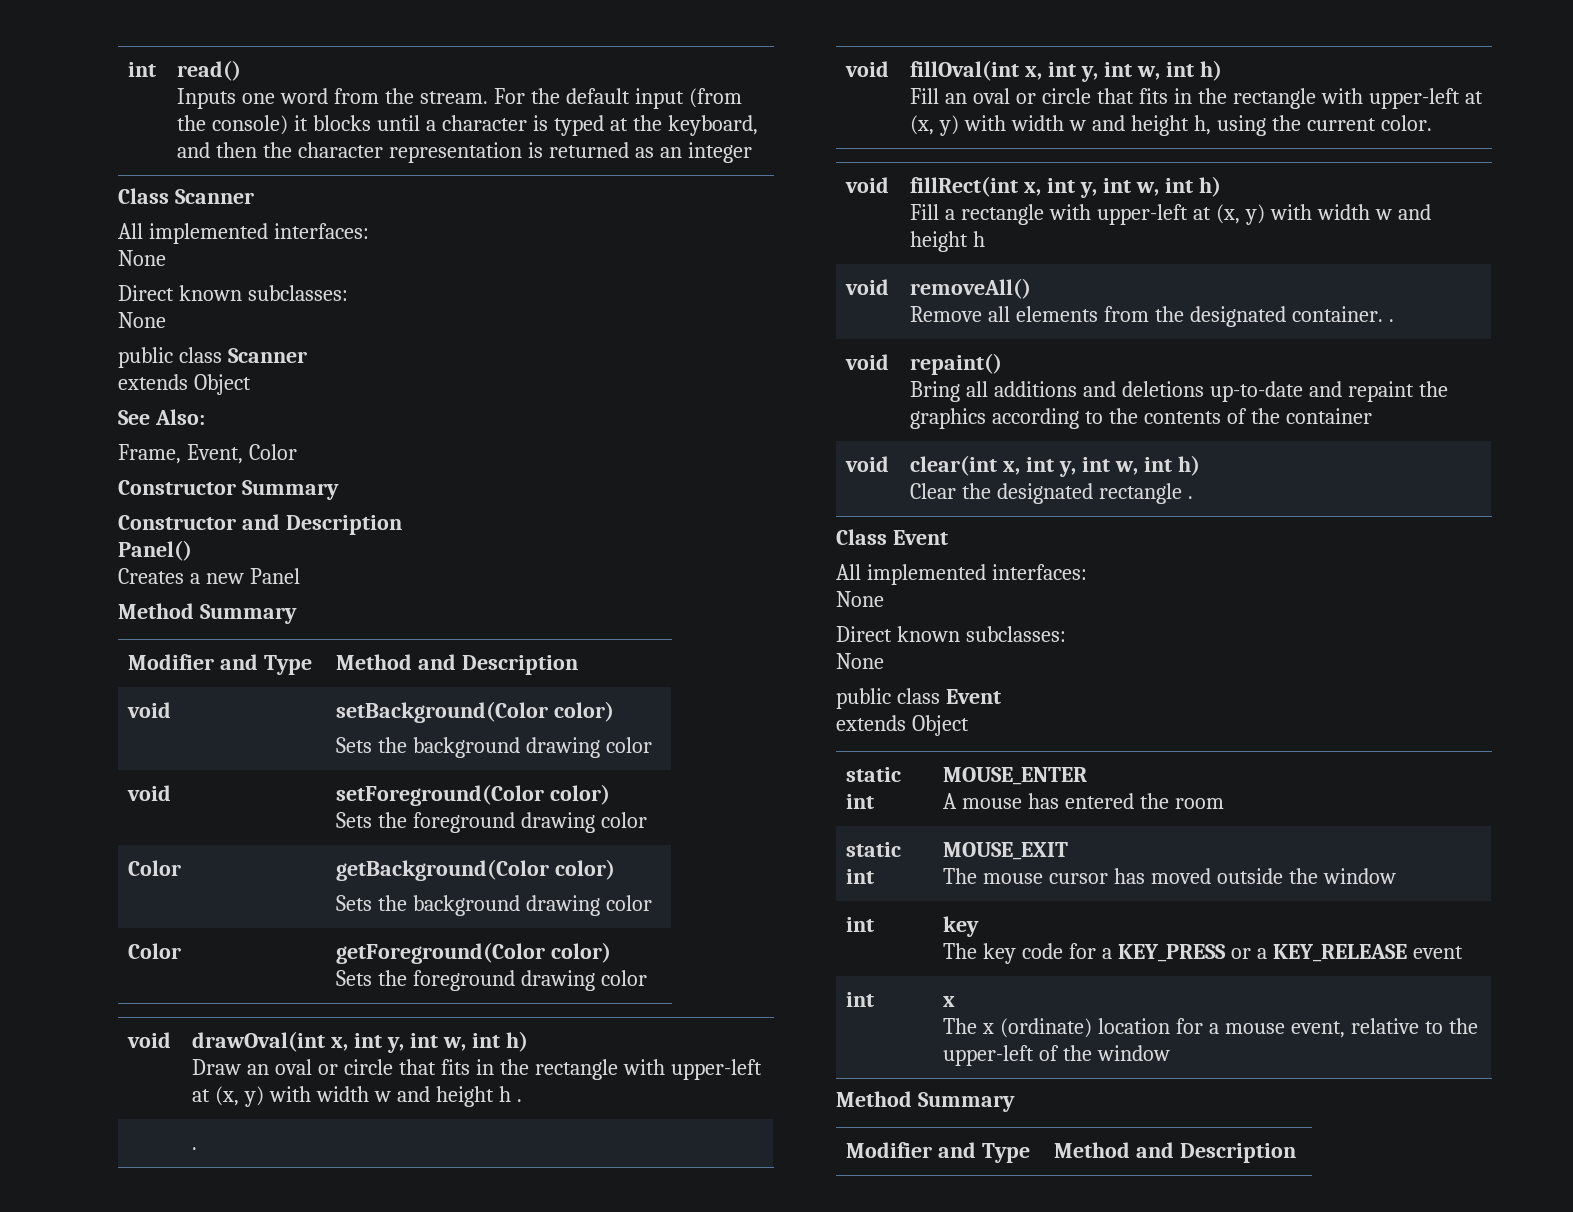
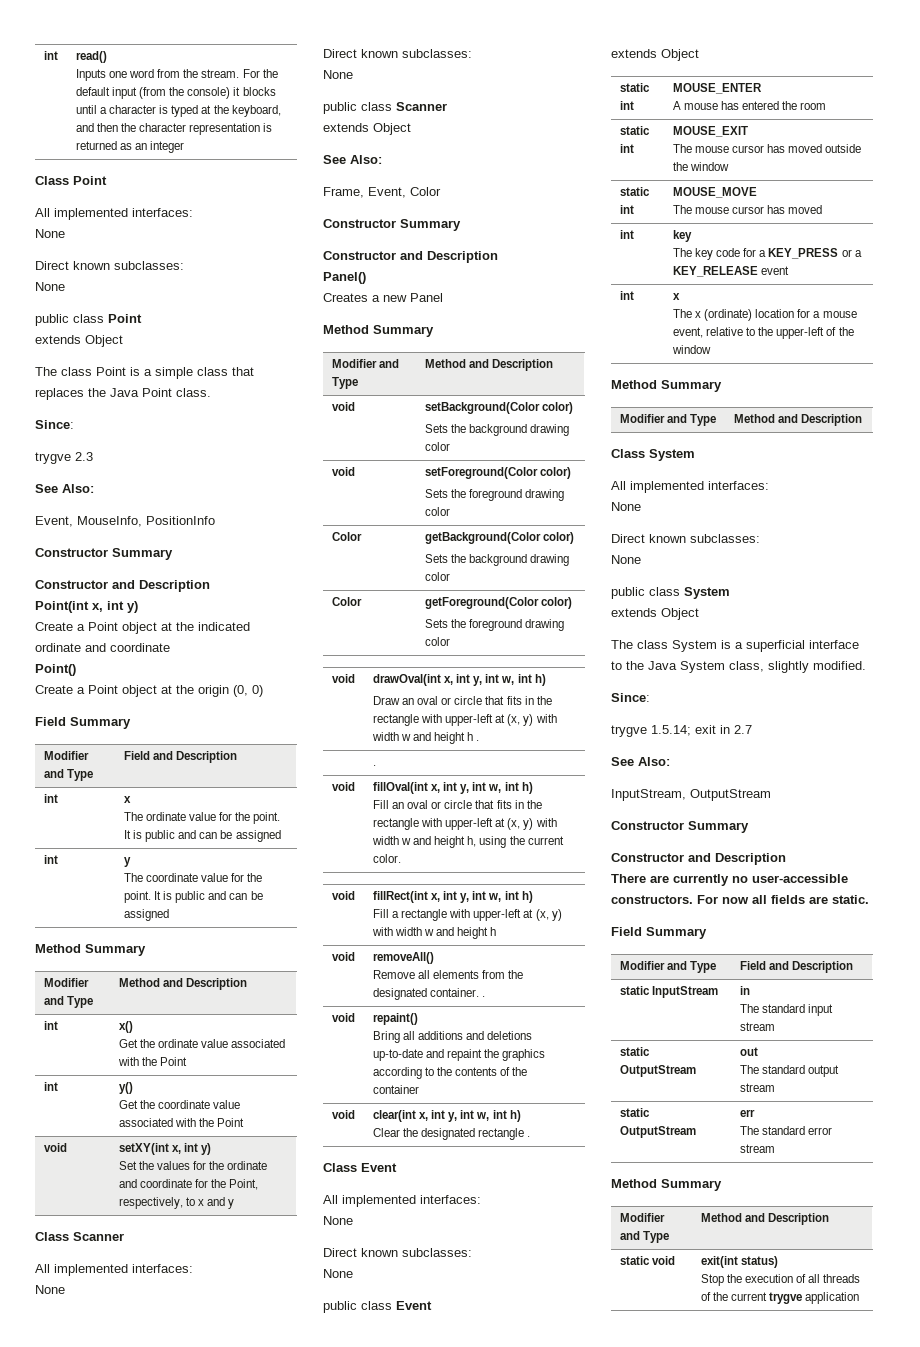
+ Class Point
+ All implemented interfaces:
+ None
+ Direct known subclasses:
+ None
+ public class Point
+ extends Object
+ The class Point is a simple class that replaces the Java Point class.
+ Since:
+ trygve 2.3
+ See Also:
+ Event, MouseInfo, PositionInfo
+ Constructor Summary
+ Constructor and Description
+ Point(int x, int y)
+ Create a Point object at the indicated ordinate and coordinate
+ Point()
+ Create a Point object at the origin (0, 0)
+ Field Summary
+ Modifier and Type | Field and Description
+ int | x
+ The ordinate value for the point. It is public and can be assigned
+ int | y
+ The coordinate value for the point. It is public and can be assigned
+ Method Summary
+ Modifier and Type | Method and Description
+ int | x()
+ Get the ordinate value associated with the Point
+ int | y()
+ Get the coordinate value associated with the Point
+ void | setXY(int x, int y)
+ Set the values for the ordinate and coordinate for the Point, respectively, to x and y
+ static int | MOUSE_MOVE
+ The mouse cursor has moved
+ Class System
+ All implemented interfaces:
+ None
+ Direct known subclasses:
+ None
+ public class System
+ extends Object
+ The class System is a superficial interface to the Java System class, slightly modified.
+ Since:
+ trygve 1.5.14; exit in 2.7
+ See Also:
+ InputStream, OutputStream
+ Constructor Summary
+ Constructor and Description
+ There are currently no user-accessible constructors. For now all fields are static.
+ Field Summary
+ Modifier and Type | Field and Description
+ static InputStream | in
+ The standard input stream
+ static OutputStream | out
+ The standard output stream
+ static OutputStream | err
+ The standard error stream
+ Method Summary
+ Modifier and Type | Method and Description
+ static void | exit(int status)
+ Stop the execution of all threads of the current trygve application

